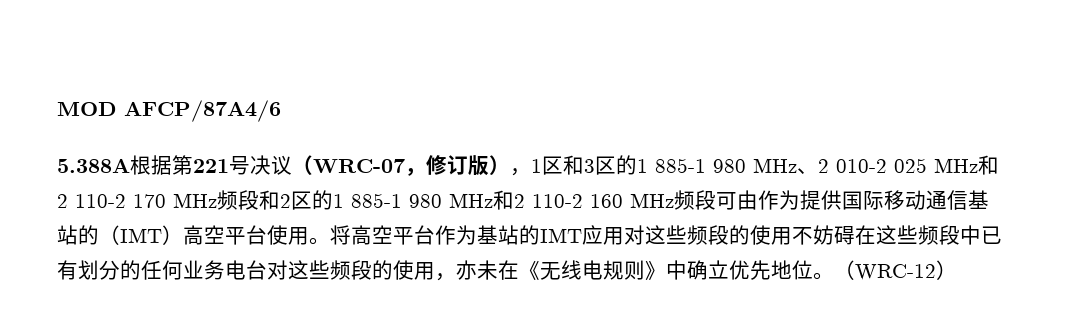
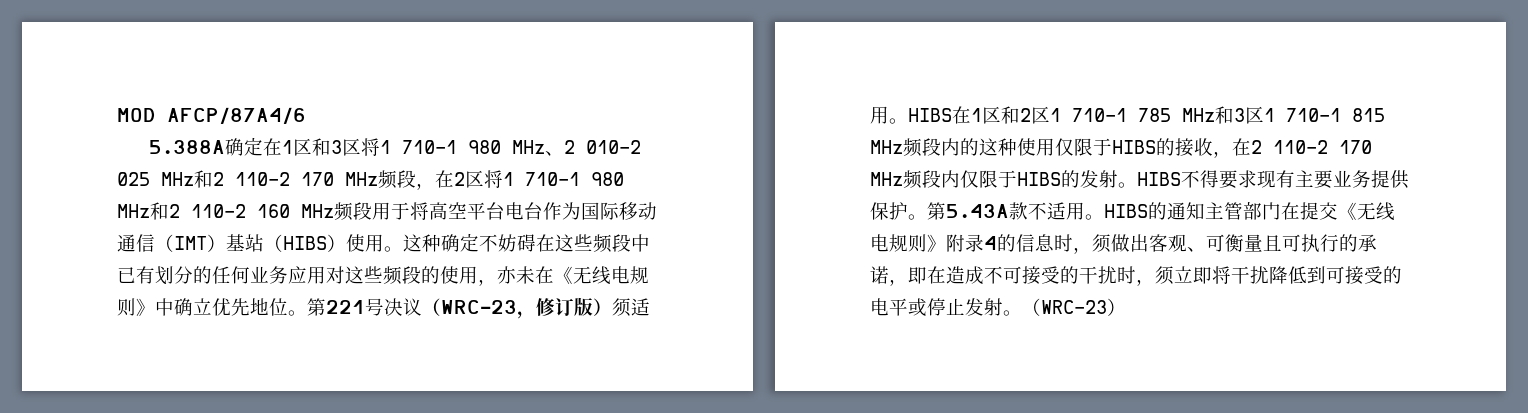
- 5.388A根据第221号决议（WRC-07，修订版），1区和3区的1 885-1 980 MHz、2 010-2 025 MHz和2 110-2 170 MHz频段和2区的1 885-1 980 MHz和2 110-2 160 MHz频段可由作为提供国际移动通信基站的（IMT）高空平台使用。将高空平台作为基站的IMT应用对这些频段的使用不妨碍在这些频段中已有划分的任何业务电台对这些频段的使用，亦未在《无线电规则》中确立优先地位。
+ 5.388A确定在1区和3区将1 710-1 980 MHz、2 010-2 025 MHz和2 110-2 170 MHz频段，在2区将1 710-1 980 MHz和2 110-2 160 MHz频段用于将高空平台电台作为国际移动通信（IMT）基站（HIBS）使用。这种确定不妨碍在这些频段中已有划分的任何业务应用对这些频段的使用，亦未在《无线电规则》中确立优先地位。
- （WRC-12）
+ 第221号决议（WRC-23，修订版）须适用。HIBS在1区和2区1 710-1 785 MHz和3区1 710-1 815 MHz频段内的这种使用仅限于HIBS的接收，在2 110-2 170 MHz频段内仅限于HIBS的发射。HIBS不得要求现有主要业务提供保护。第5.43A款不适用。HIBS的通知主管部门在提交《无线电规则》附录4的信息时，须做出客观、可衡量且可执行的承诺，即在造成不可接受的干扰时，须立即将干扰降低到可接受的电平或停止发射。（WRC-23）

